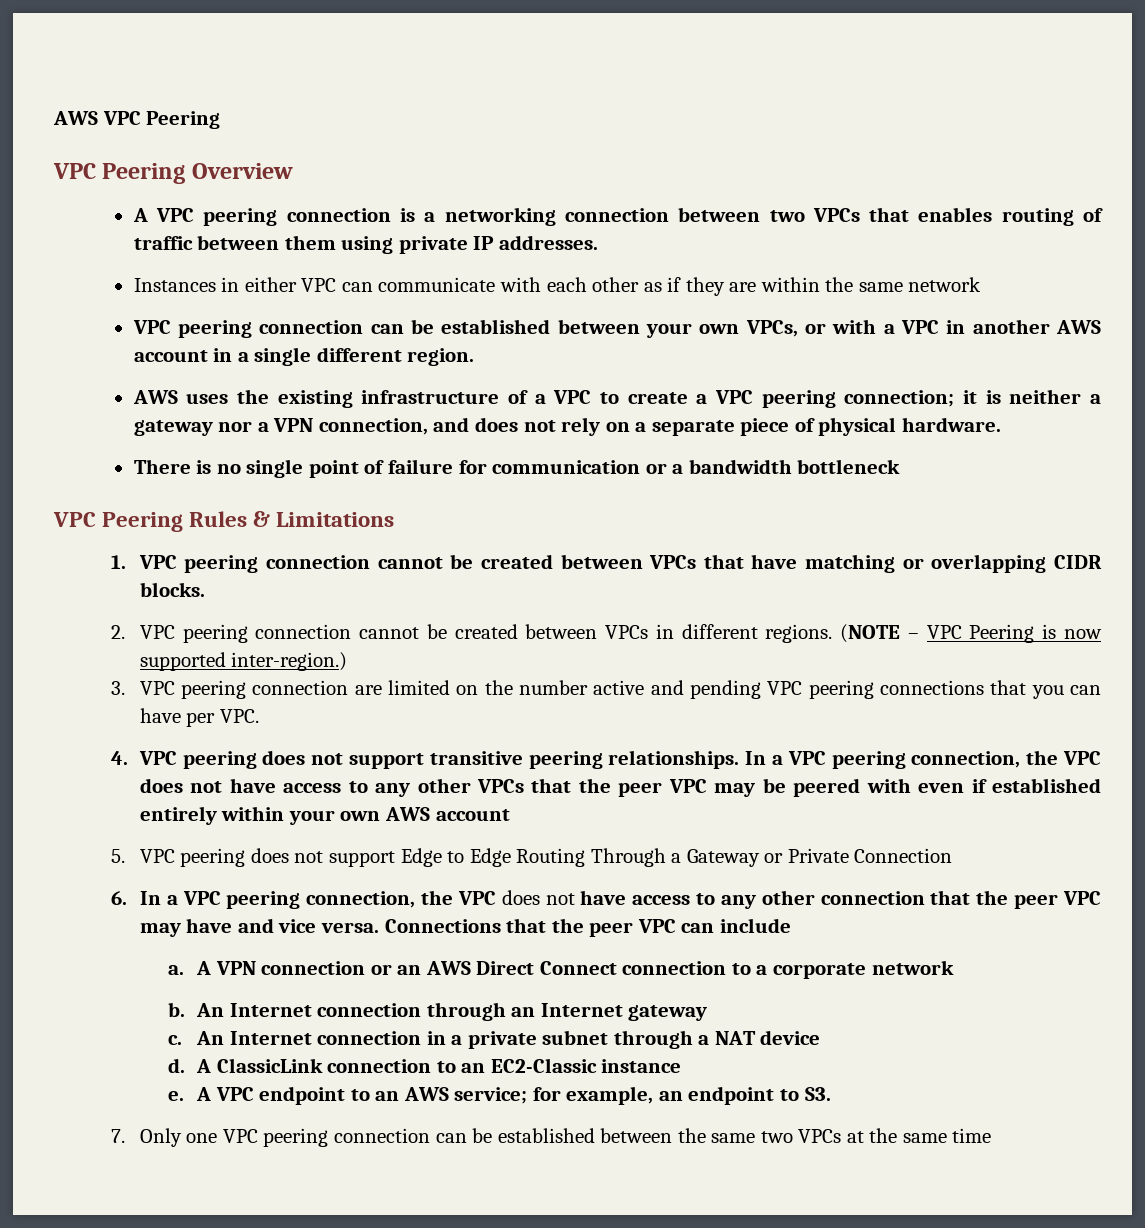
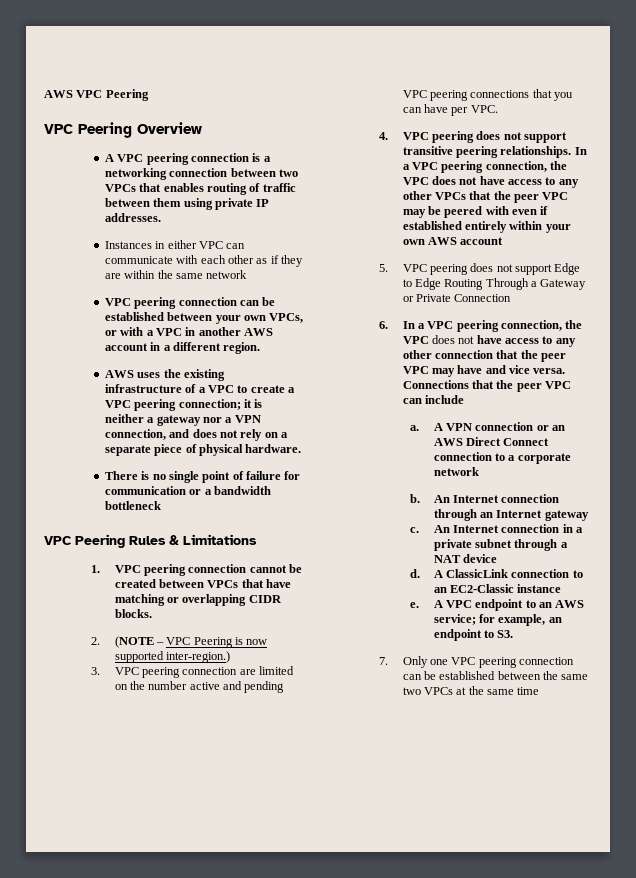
- VPC peering connection can be established between your own VPCs, or with a VPC in another AWS account in a single different region.
+ VPC peering connection can be established between your own VPCs, or with a VPC in another AWS account in a different region.
- 2. VPC peering connection cannot be created between VPCs in different regions. (NOTE – VPC Peering is now supported inter-region.)
+ 2. (NOTE – VPC Peering is now supported inter-region.)

